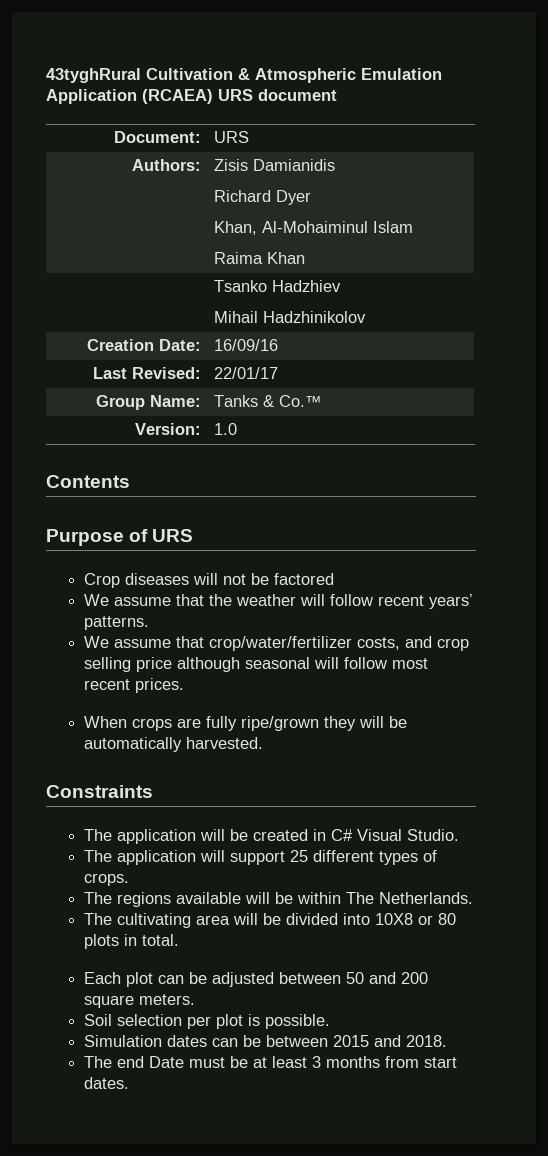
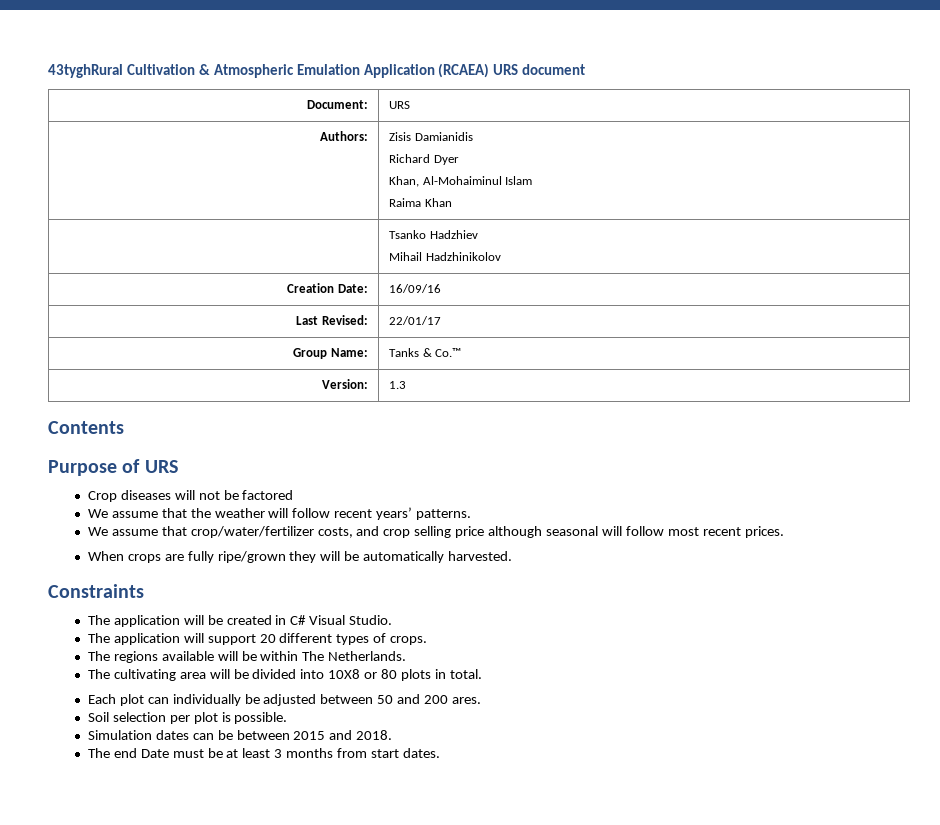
- Version: | 1.0
+ Version: | 1.3
- The application will support 25 different types of crops.
+ The application will support 20 different types of crops.
- Each plot can be adjusted between 50 and 200 square meters.
+ Each plot can individually be adjusted between 50 and 200 ares.

